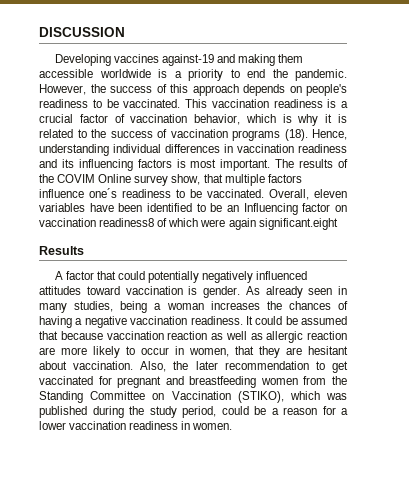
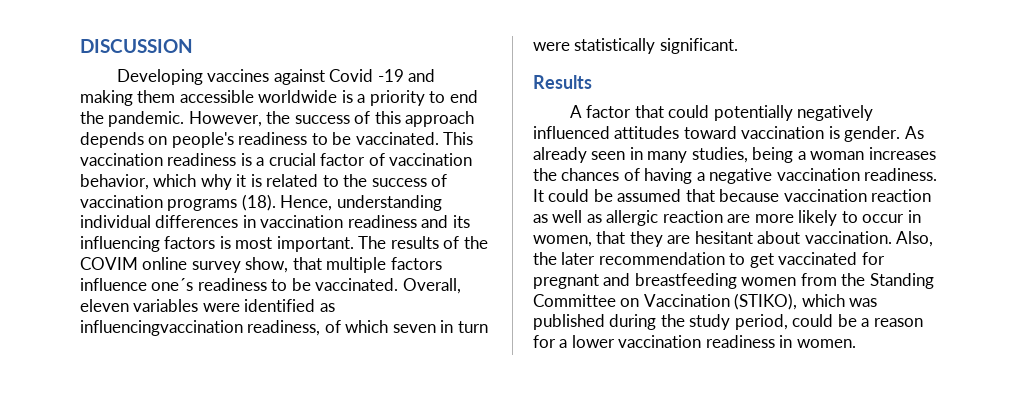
- Developing vaccines against-19 and making them accessible worldwide is a priority to end the pandemic.
+ Developing vaccines against Covid -19 and making them accessible worldwide is a priority to end the pandemic.
- This vaccination readiness is a crucial factor of vaccination behavior, which is why it is related to the success of vaccination programs (18).
+ This vaccination readiness is a crucial factor of vaccination behavior, which why it is related to the success of vaccination programs (18).
- The results of the COVIM Online survey show, that multiple factors influence one´s readiness to be vaccinated.
+ The results of the COVIM online survey show, that multiple factors influence one´s readiness to be vaccinated.
- Overall, eleven variables have been identified to be an Influencing factor on vaccination readiness8 of which were again significant.eight
+ Overall, eleven variables were identified as influencingvaccination readiness, of which seven in turn were statistically significant.

